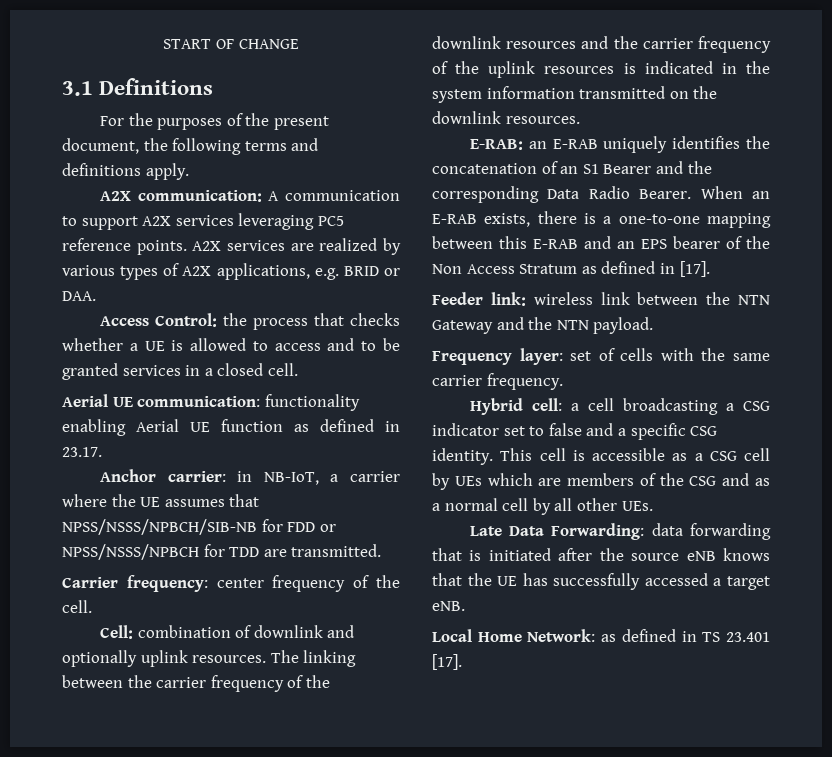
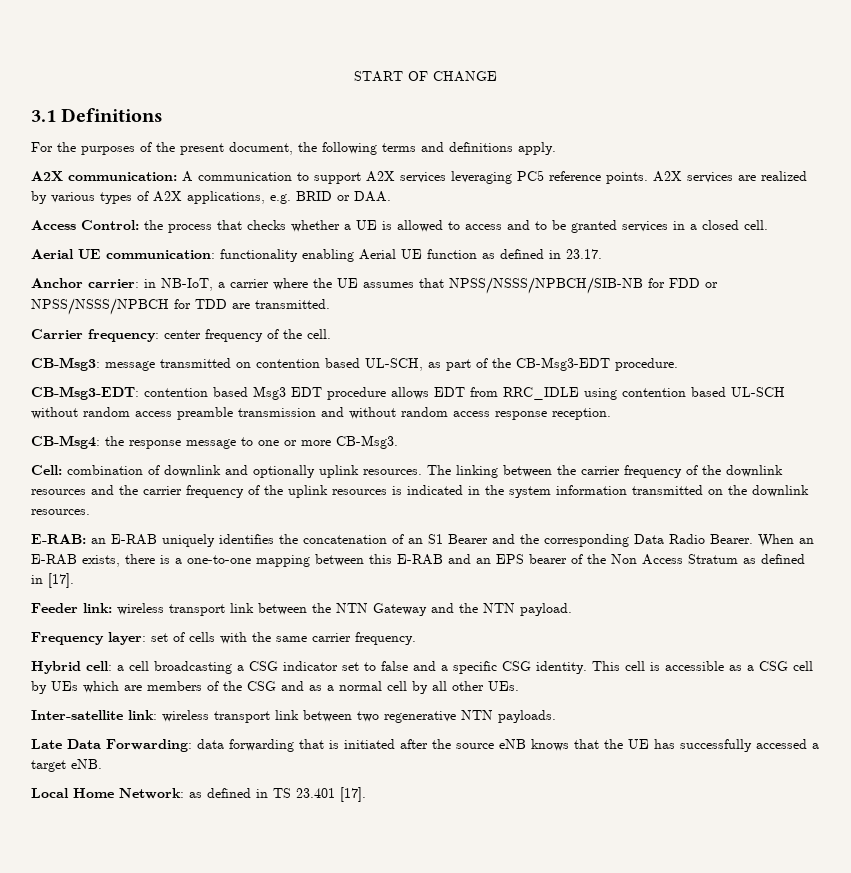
+ CB-Msg3: message transmitted on contention based UL-SCH, as part of the CB-Msg3-EDT procedure.
+ CB-Msg3-EDT: contention based Msg3 EDT procedure allows EDT from RRC_IDLE using contention based UL-SCH without random access preamble transmission and without random access response reception.
+ CB-Msg4: the response message to one or more CB-Msg3.
- Feeder link: wireless link between the NTN Gateway and the NTN payload.
+ Feeder link: wireless transport link between the NTN Gateway and the NTN payload.
+ Inter-satellite link: wireless transport link between two regenerative NTN payloads.

